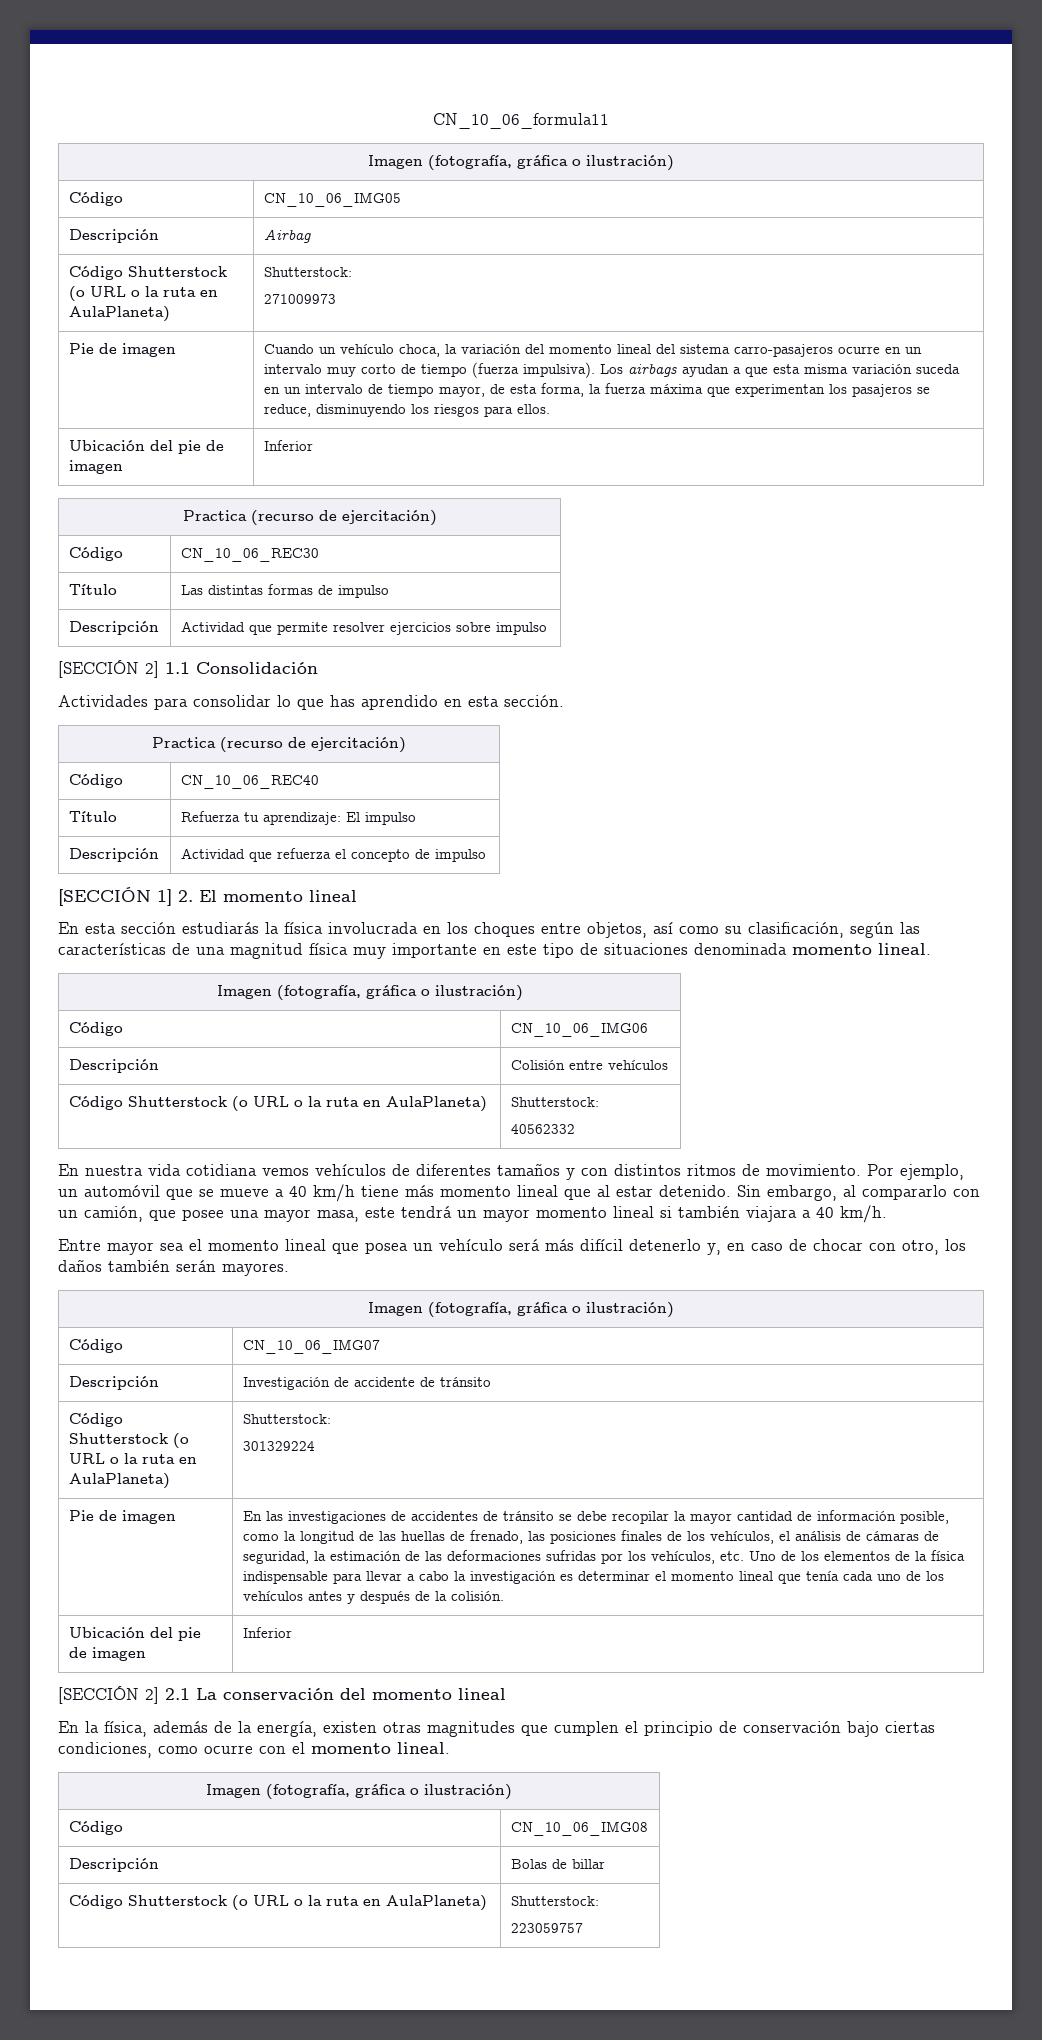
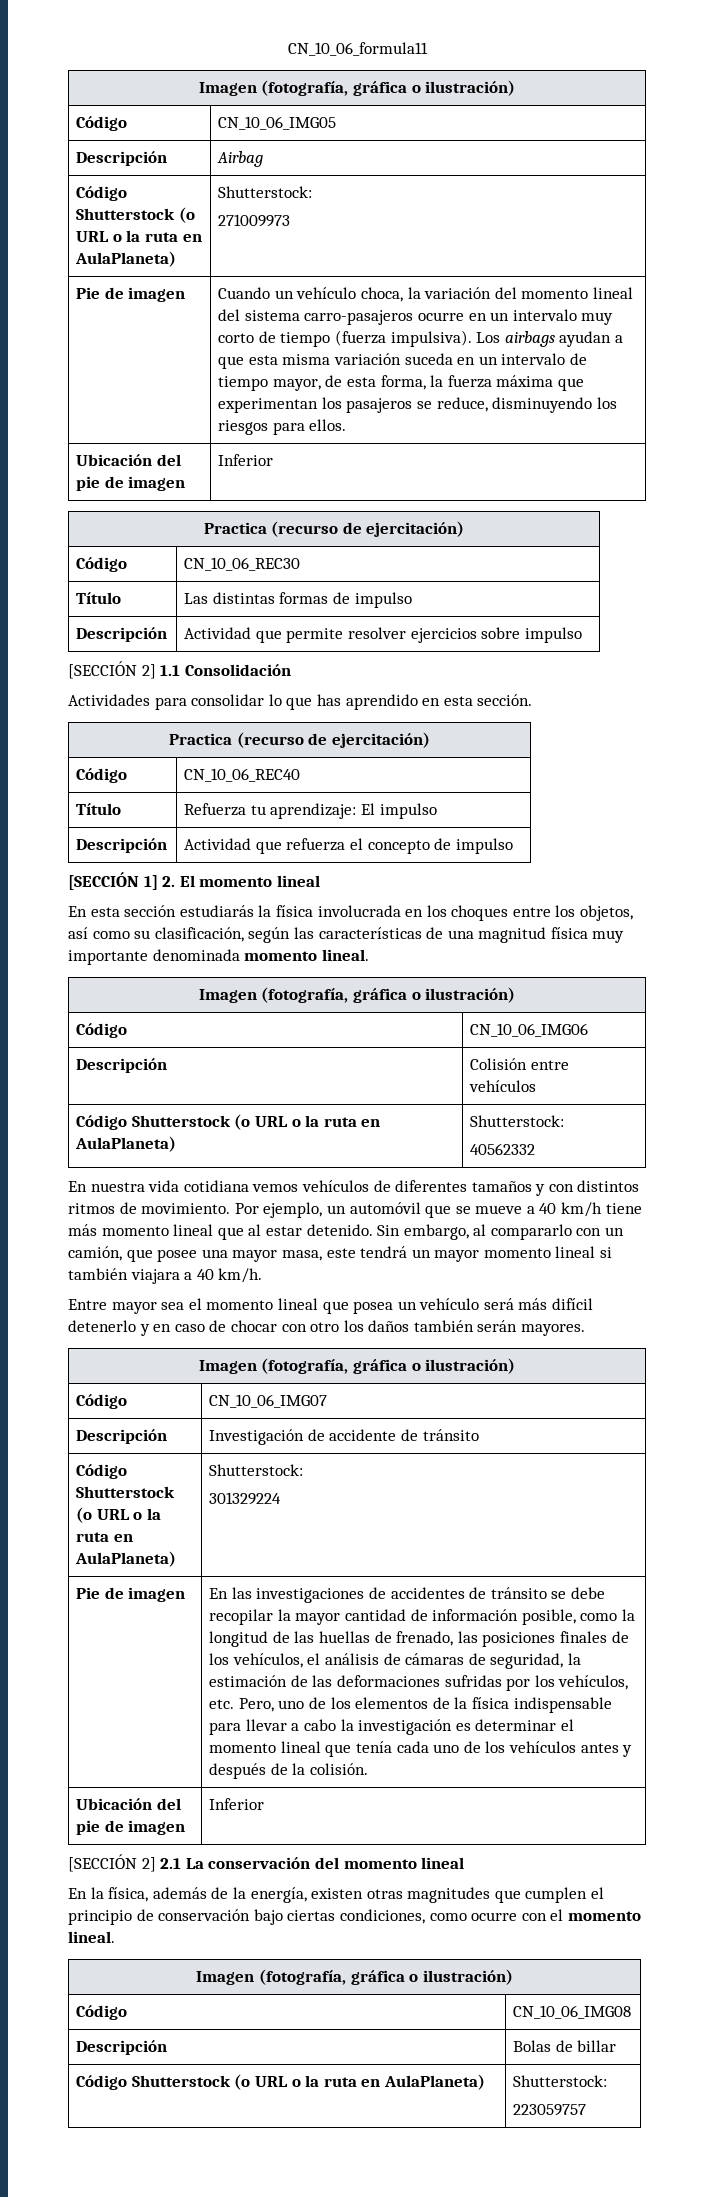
- En esta sección estudiarás la física involucrada en los choques entre objetos, así como su clasificación, según las características de una magnitud física muy importante en este tipo de situaciones denominada momento lineal.
+ En esta sección estudiarás la física involucrada en los choques entre los objetos, así como su clasificación, según las características de una magnitud física muy importante denominada momento lineal.
- Entre mayor sea el momento lineal que posea un vehículo será más difícil detenerlo y, en caso de chocar con otro, los daños también serán mayores.
+ Entre mayor sea el momento lineal que posea un vehículo será más difícil detenerlo y en caso de chocar con otro los daños también serán mayores.
- En las investigaciones de accidentes de tránsito se debe recopilar la mayor cantidad de información posible, como la longitud de las huellas de frenado, las posiciones finales de los vehículos, el análisis de cámaras de seguridad, la estimación de las deformaciones sufridas por los vehículos, etc. Uno de los elementos de la física indispensable para llevar a cabo la investigación es determinar el momento lineal que tenía cada uno de los vehículos antes y después de la colisión.
+ En las investigaciones de accidentes de tránsito se debe recopilar la mayor cantidad de información posible, como la longitud de las huellas de frenado, las posiciones finales de los vehículos, el análisis de cámaras de seguridad, la estimación de las deformaciones sufridas por los vehículos, etc. Pero, uno de los elementos de la física indispensable para llevar a cabo la investigación es determinar el momento lineal que tenía cada uno de los vehículos antes y después de la colisión.

